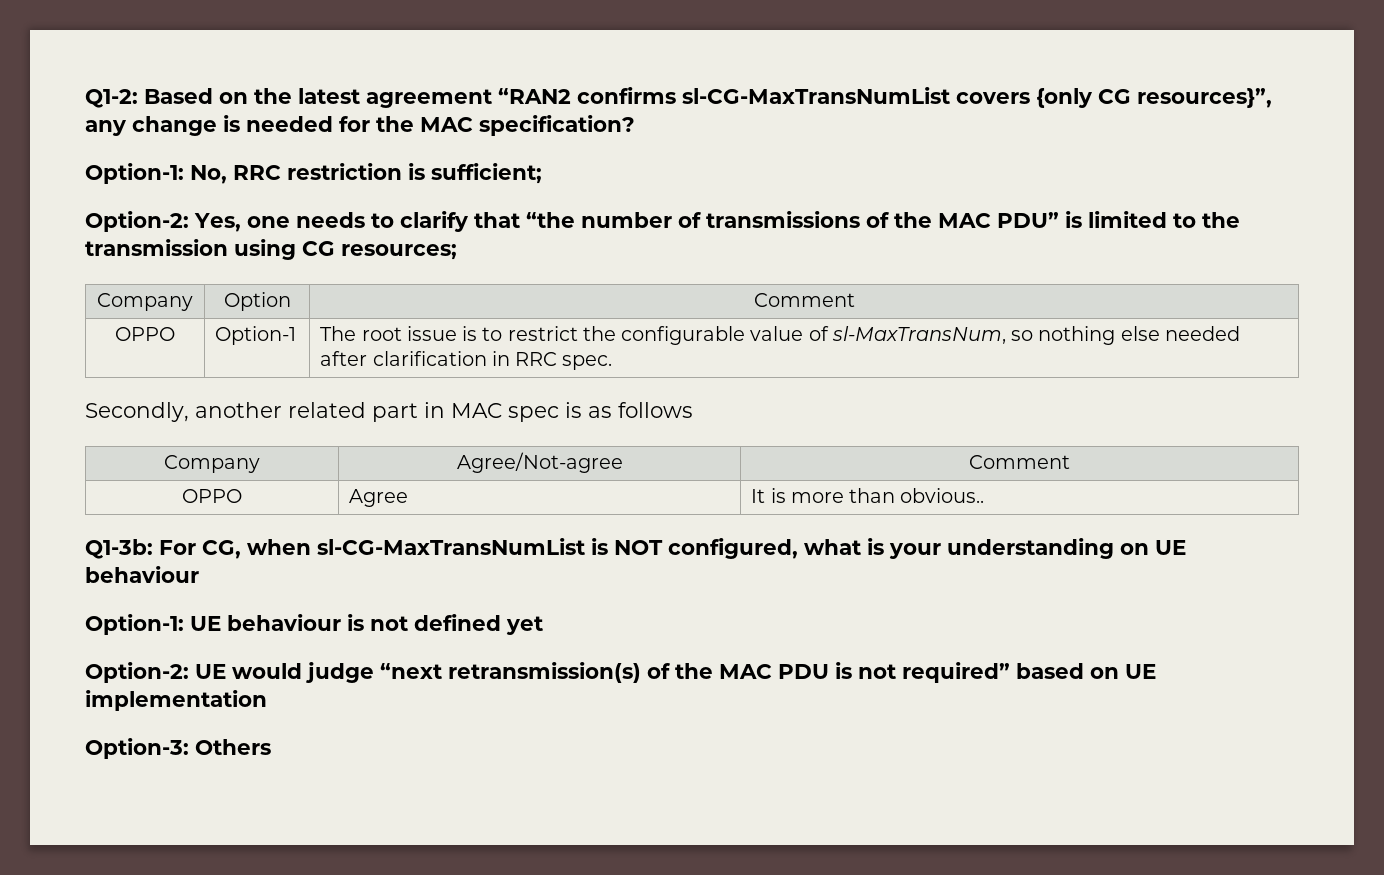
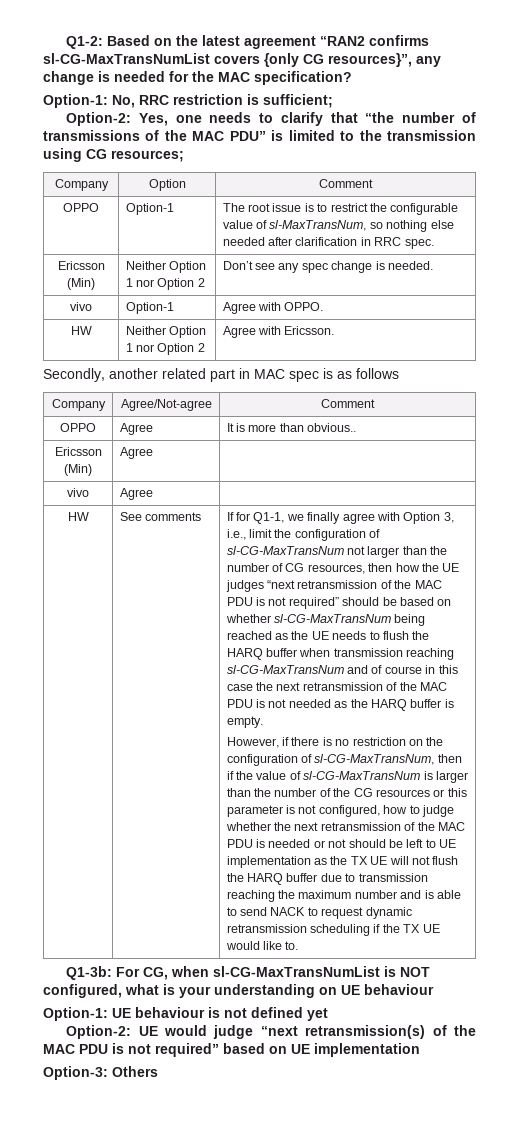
+ Ericsson (Min) | Neither Option 1 nor Option 2 | Don’t see any spec change is needed.
+ vivo | Option-1 | Agree with OPPO.
+ HW | Neither Option 1 nor Option 2 | Agree with Ericsson.
+ Ericsson (Min) | Agree |
+ vivo | Agree |
+ HW | See comments | If for Q1-1, we finally agree with Option 3, i.e., limit the configuration of sl-CG-MaxTransNum not larger than the number of CG resources, then how the UE judges “next retransmission of the MAC PDU is not required” should be based on whether sl-CG-MaxTransNum being reached as the UE needs to flush the HARQ buffer when transmission reaching sl-CG-MaxTransNum and of course in this case the next retransmission of the MAC PDU is not needed as the HARQ buffer is empty.
+ However, if there is no restriction on the configuration of sl-CG-MaxTransNum, then if the value of sl-CG-MaxTransNum is larger than the number of the CG resources or this parameter is not configured, how to judge whether the next retransmission of the MAC PDU is needed or not should be left to UE implementation as the TX UE will not flush the HARQ buffer due to transmission reaching the maximum number and is able to send NACK to request dynamic retransmission scheduling if the TX UE would like to.

